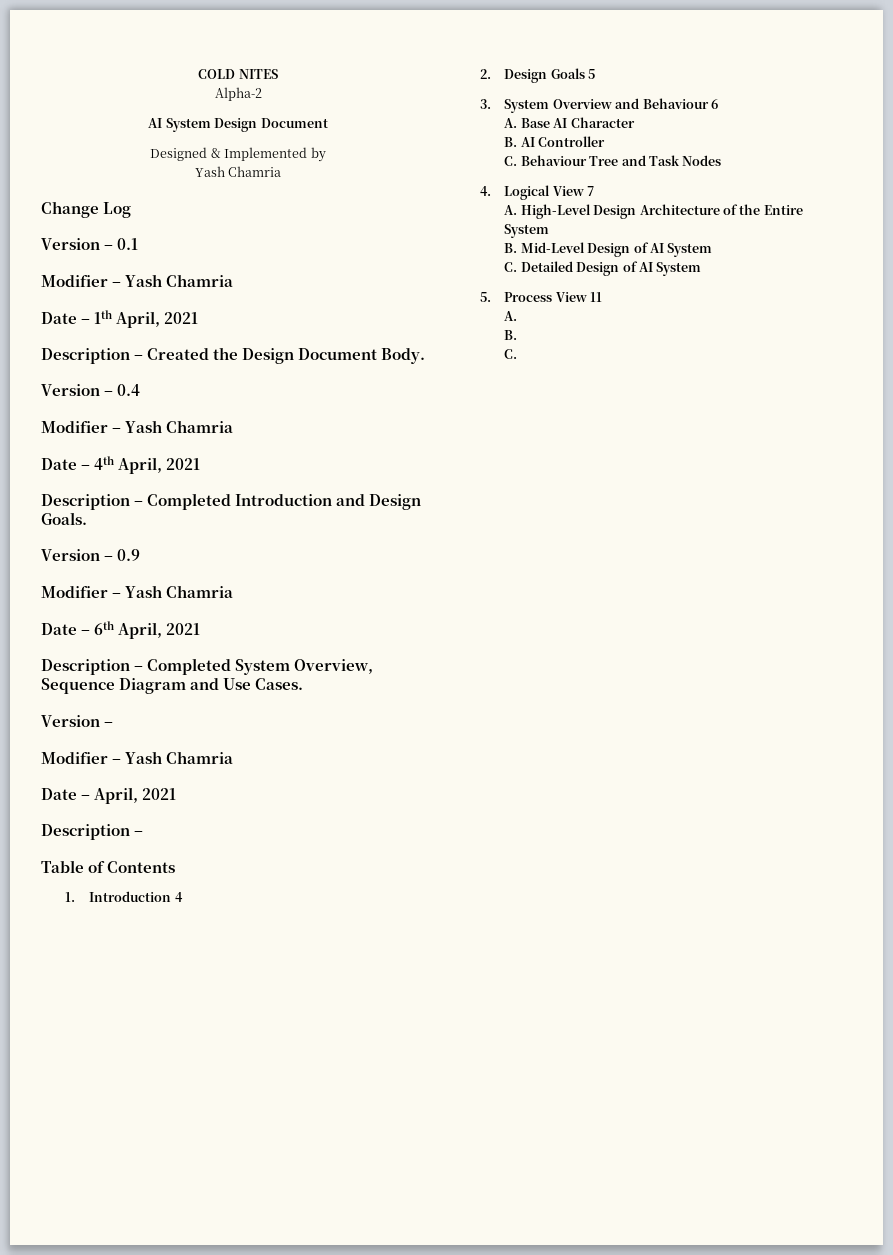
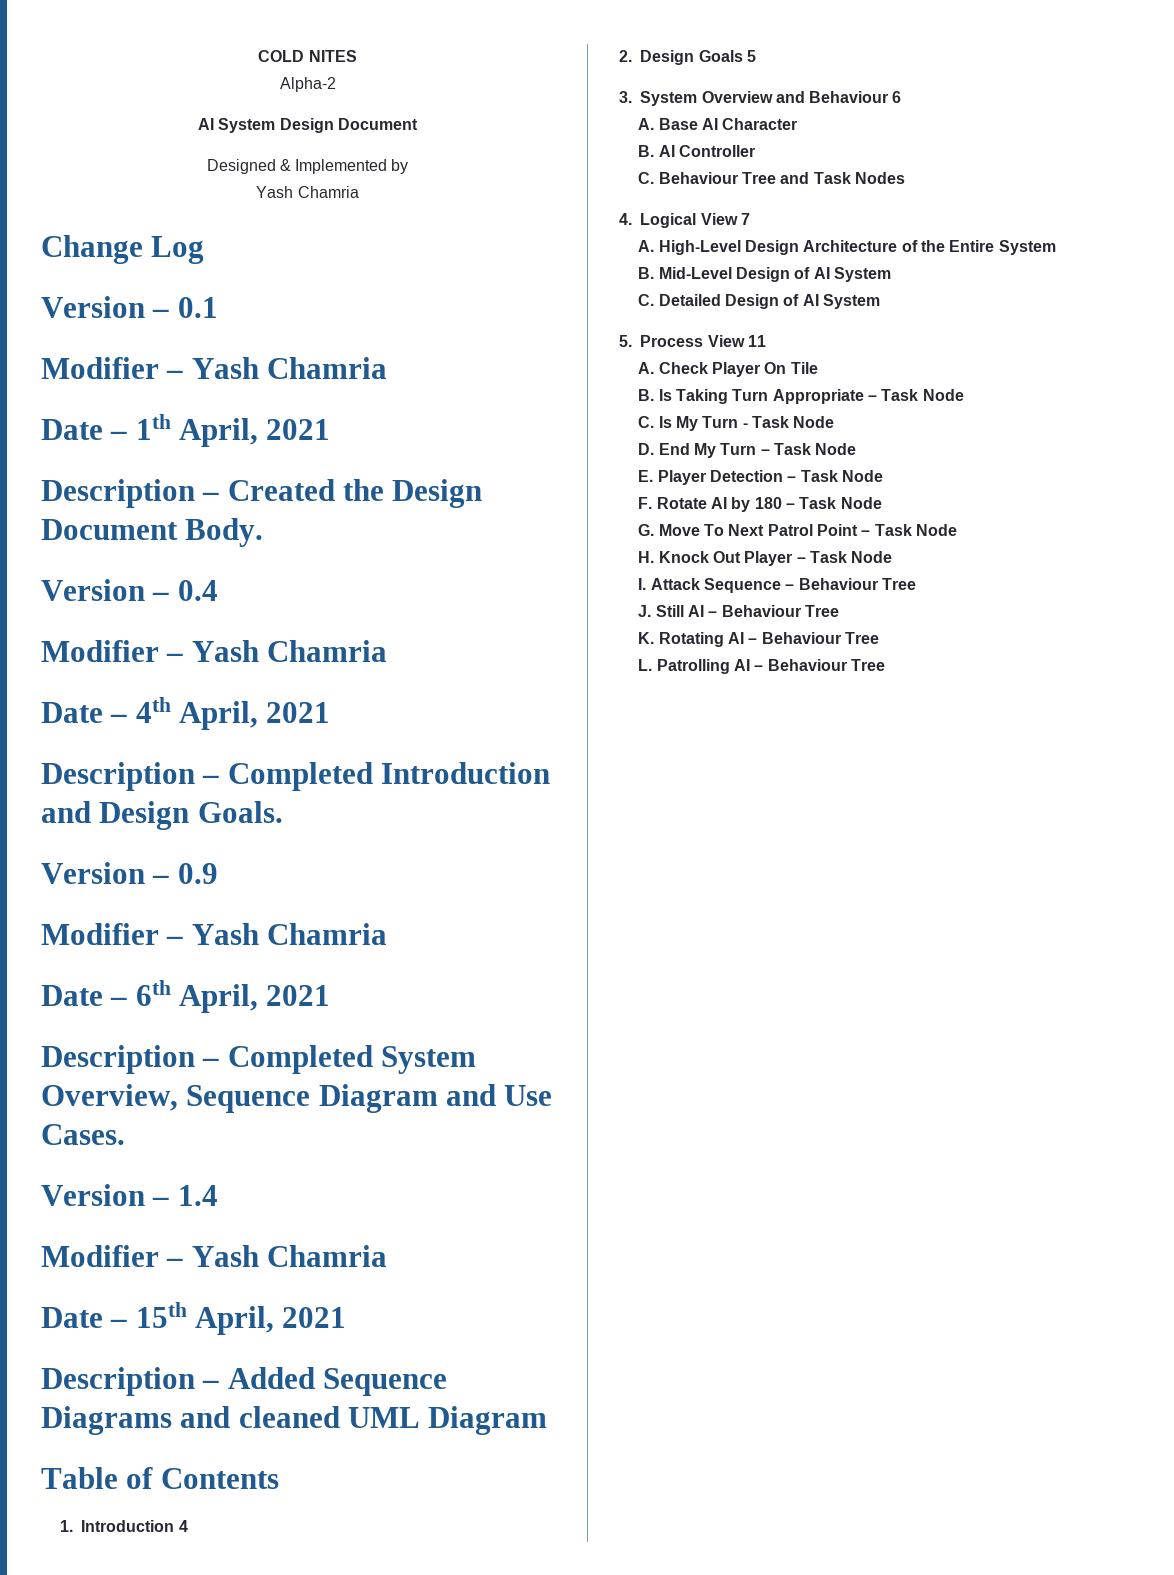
  Description – Completed System Overview, Sequence Diagram and Use Cases.
- Version –
+ Version – 1.4
  Modifier – Yash Chamria
- Date – April, 2021
- Description –
+ Date – 15th April, 2021
+ Description – Added Sequence Diagrams and cleaned UML Diagram
  5. Process View 11
- A.
- B.
- C.
+ A. Check Player On Tile
+ B. Is Taking Turn Appropriate – Task Node
+ C. Is My Turn - Task Node
+ D. End My Turn – Task Node
+ E. Player Detection – Task Node
+ F. Rotate AI by 180 – Task Node
+ G. Move To Next Patrol Point – Task Node
+ H. Knock Out Player – Task Node
+ I. Attack Sequence – Behaviour Tree
+ J. Still AI – Behaviour Tree
+ K. Rotating AI – Behaviour Tree
+ L. Patrolling AI – Behaviour Tree

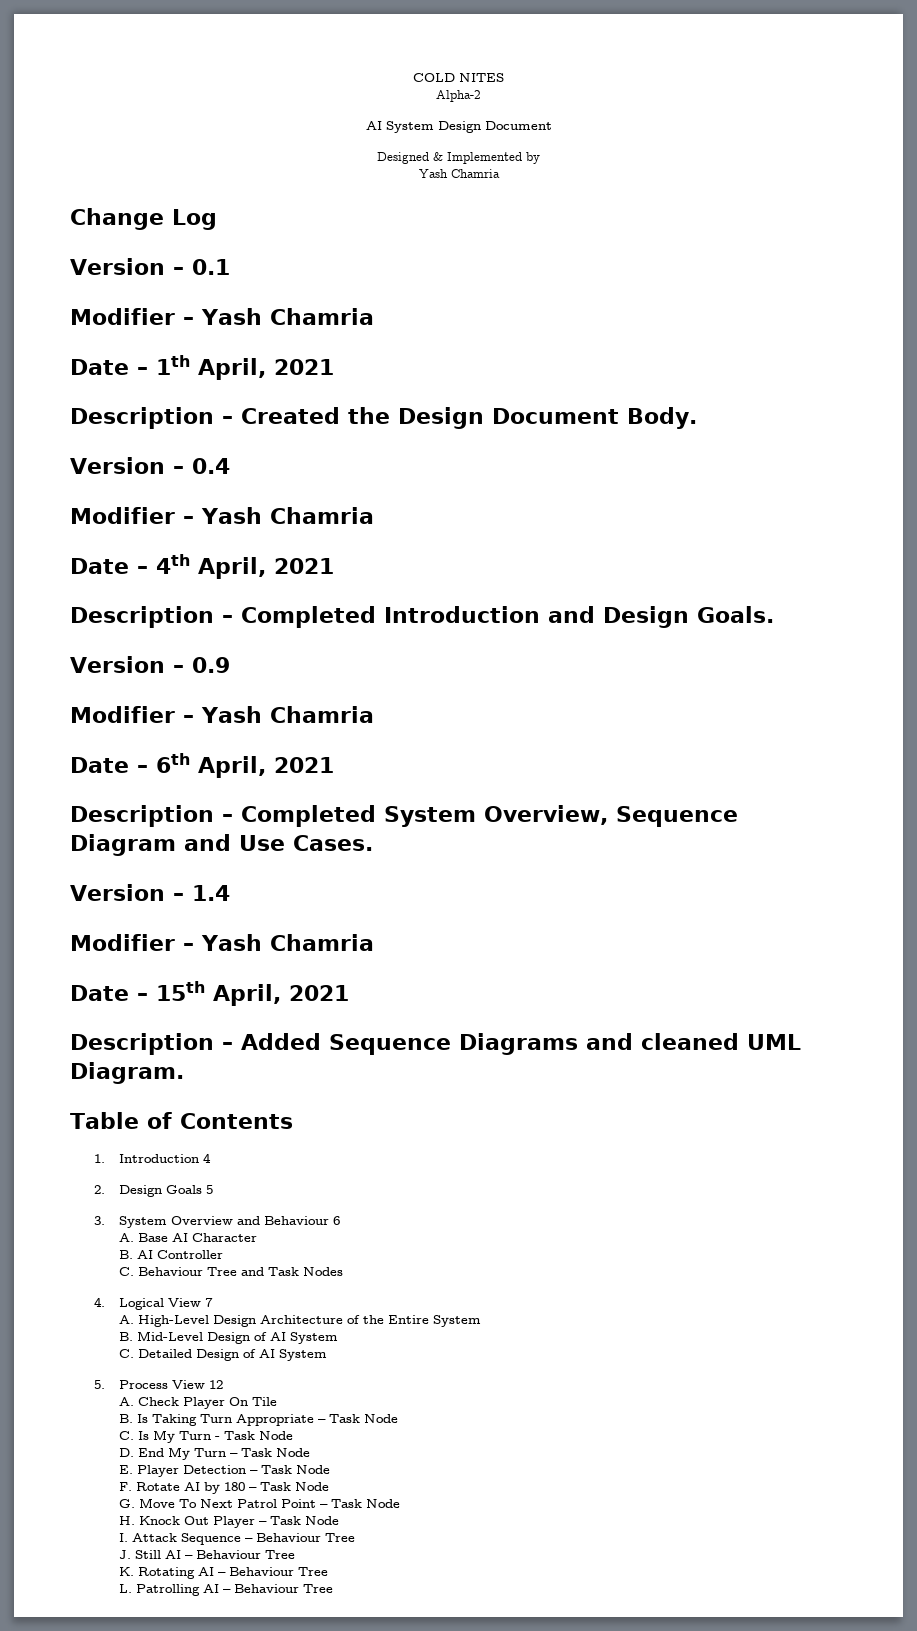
- Description – Added Sequence Diagrams and cleaned UML Diagram
+ Description – Added Sequence Diagrams and cleaned UML Diagram.
- 5. Process View 11
+ 5. Process View 12

